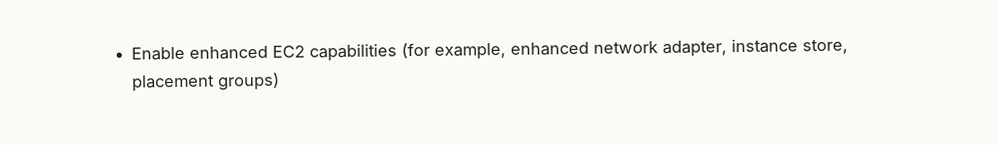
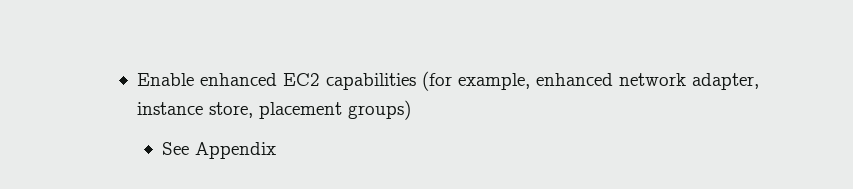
+ See Appendix

